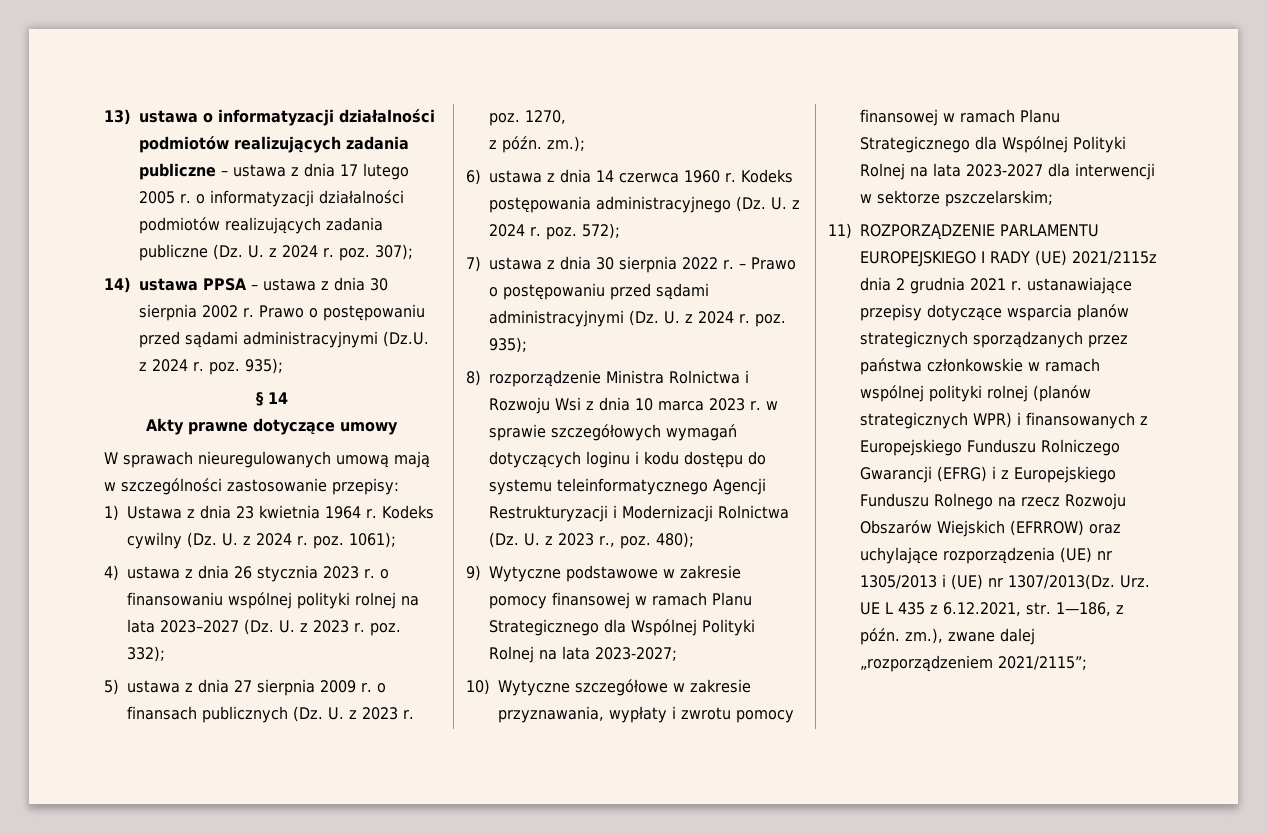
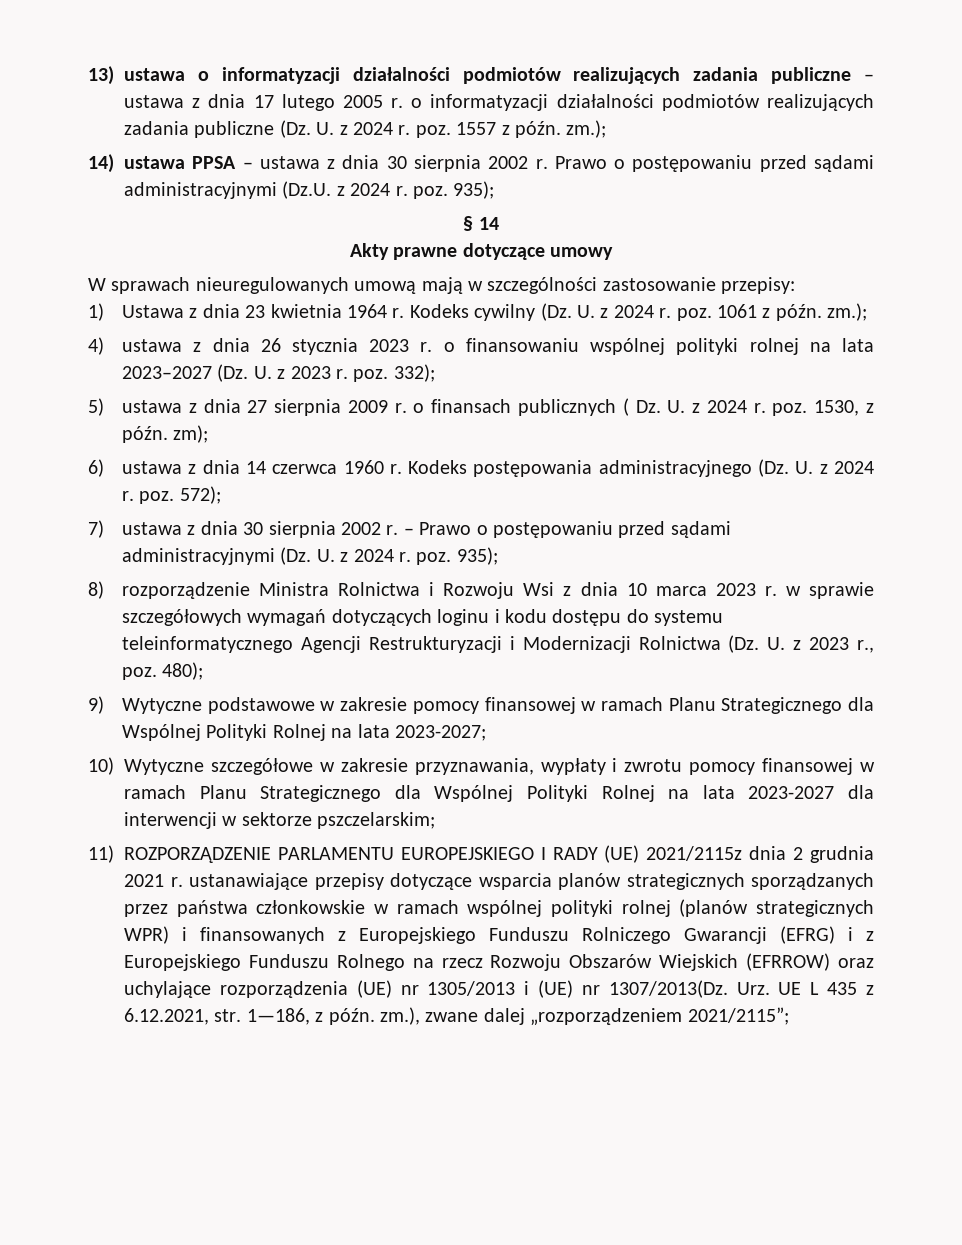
- 13) ustawa o informatyzacji działalności podmiotów realizujących zadania publiczne – ustawa z dnia 17 lutego 2005 r. o informatyzacji działalności podmiotów realizujących zadania publiczne (Dz. U. z 2024 r. poz. 307);
+ 13) ustawa o informatyzacji działalności podmiotów realizujących zadania publiczne – ustawa z dnia 17 lutego 2005 r. o informatyzacji działalności podmiotów realizujących zadania publiczne (Dz. U. z 2024 r. poz. 1557 z późn. zm.);
- Kodeks cywilny (Dz. U. z 2024 r. poz. 1061);
+ Kodeks cywilny (Dz. U. z 2024 r. poz. 1061 z późn. zm.);
- 5) ustawa z dnia 27 sierpnia 2009 r. o finansach publicznych (Dz. U. z 2023 r. poz. 1270,
- z późn. zm.);
+ 5) ustawa z dnia 27 sierpnia 2009 r. o finansach publicznych ( Dz. U. z 2024 r. poz. 1530, z późn. zm);
- 7) ustawa z dnia 30 sierpnia 2022 r.
+ 7) ustawa z dnia 30 sierpnia 2002 r.

